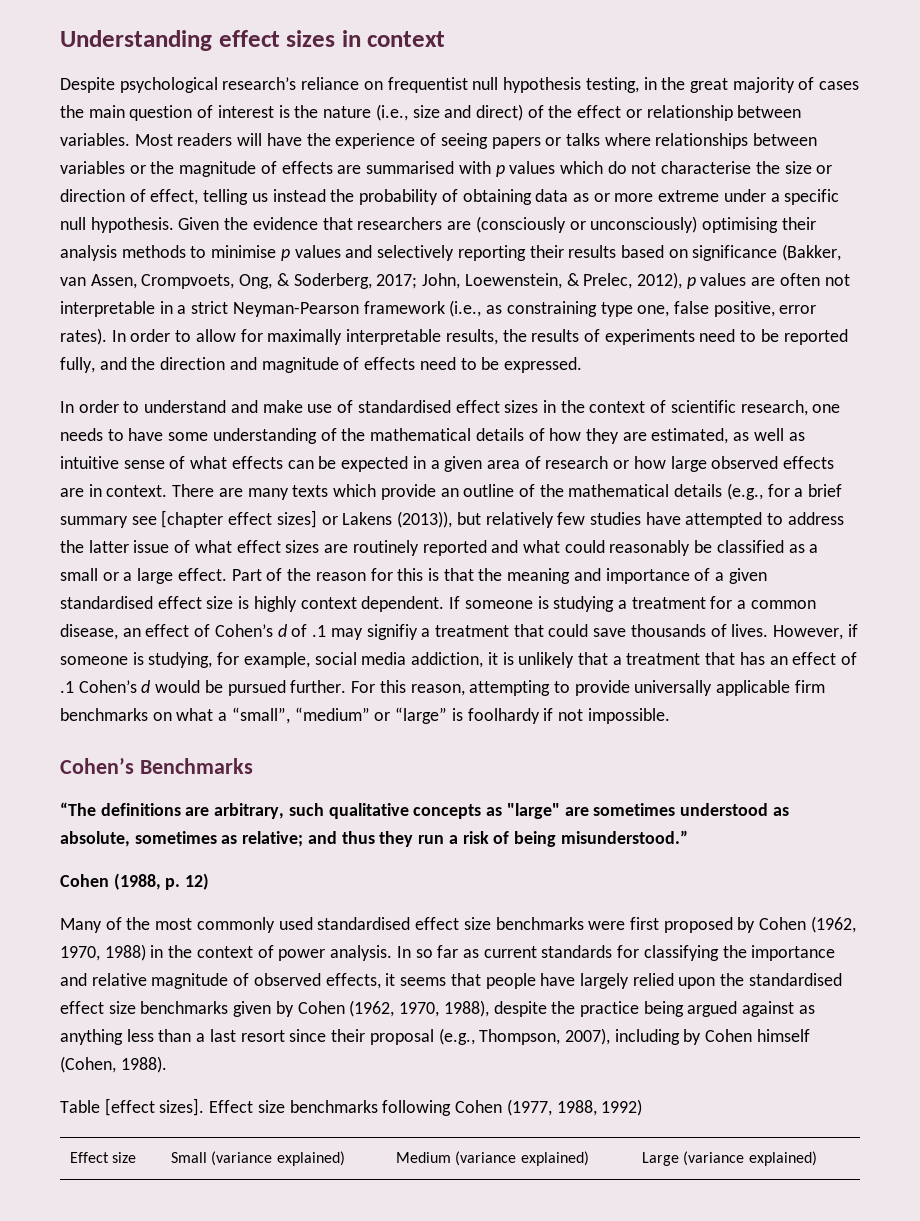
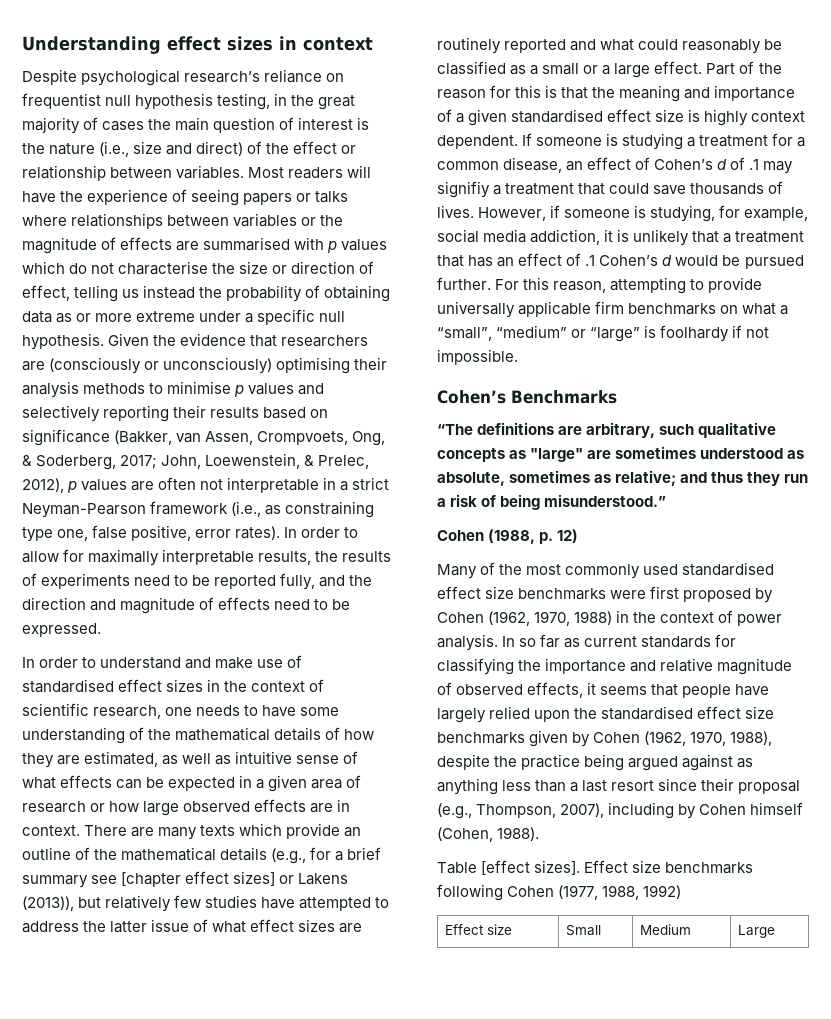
- Effect size | Small (variance explained) | Medium (variance explained) | Large (variance explained)
+ Effect size | Small | Medium | Large

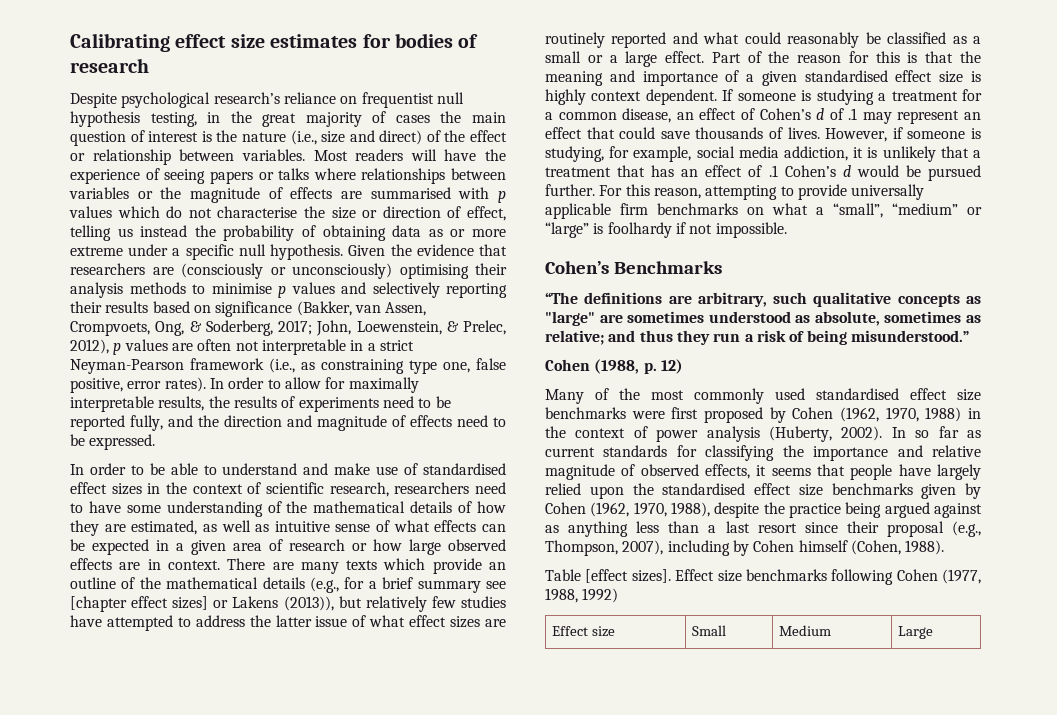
- Understanding effect sizes in context
+ Calibrating effect size estimates for bodies of research
- In order to understand and make use of standardised effect sizes in the context of scientific research, one needs to have some understanding of the mathematical details of how they are estimated, as well as intuitive sense of what effects can be expected in a given area of research or how large observed effects are in context.
+ In order to be able to understand and make use of standardised effect sizes in the context of scientific research, researchers need to have some understanding of the mathematical details of how they are estimated, as well as intuitive sense of what effects can be expected in a given area of research or how large observed effects are in context.
- If someone is studying a treatment for a common disease, an effect of Cohen’s d of .1 may signifiy a treatment that could save thousands of lives.
+ If someone is studying a treatment for a common disease, an effect of Cohen’s d of .1 may represent an effect that could save thousands of lives.
- Many of the most commonly used standardised effect size benchmarks were first proposed by Cohen (1962, 1970, 1988) in the context of power analysis.
+ Many of the most commonly used standardised effect size benchmarks were first proposed by Cohen (1962, 1970, 1988) in the context of power analysis (Huberty, 2002).

